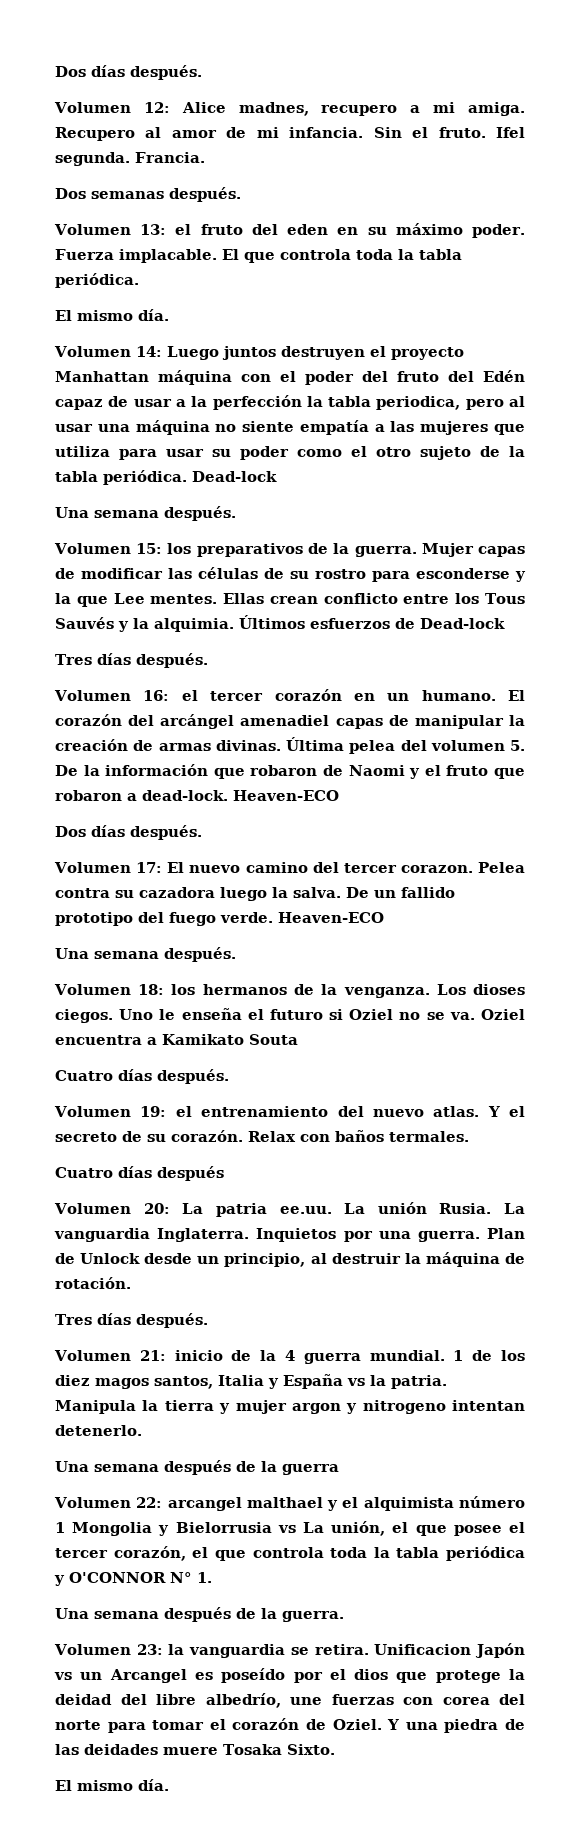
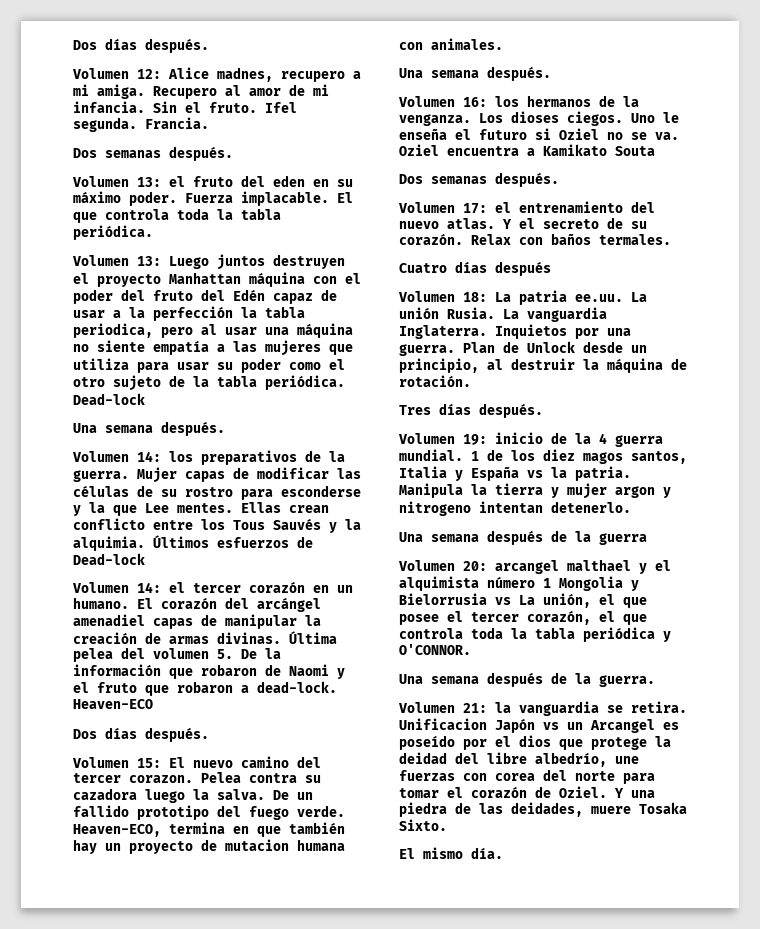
  El que controla toda la tabla periódica.
- El mismo día.
- Volumen 14: Luego juntos destruyen el proyecto Manhattan máquina con el poder del fruto del Edén capaz de usar a la perfección la tabla periodica, pero al usar una máquina no siente empatía a las mujeres que utiliza para usar su poder como el otro sujeto de la tabla periódica.
+ Volumen 13: Luego juntos destruyen el proyecto Manhattan máquina con el poder del fruto del Edén capaz de usar a la perfección la tabla periodica, pero al usar una máquina no siente empatía a las mujeres que utiliza para usar su poder como el otro sujeto de la tabla periódica.
- Volumen 15: los preparativos de la guerra.
+ Volumen 14: los preparativos de la guerra.
  Últimos esfuerzos de Dead-lock
- Tres días después.
- Volumen 16: el tercer corazón en un humano.
+ Volumen 14: el tercer corazón en un humano.
- Volumen 17: El nuevo camino del tercer corazon.
+ Volumen 15: El nuevo camino del tercer corazon.
- De un fallido prototipo del fuego verde. Heaven-ECO
+ De un fallido prototipo del fuego verde. Heaven-ECO, termina en que también hay un proyecto de mutacion humana con animales.
  Una semana después.
- Volumen 18: los hermanos de la venganza.
+ Volumen 16: los hermanos de la venganza.
  Oziel encuentra a Kamikato Souta
- Cuatro días después.
- Volumen 19: el entrenamiento del nuevo atlas.
+ Dos semanas después.
+ Volumen 17: el entrenamiento del nuevo atlas.
- Volumen 20: La patria ee.uu. La unión Rusia.
+ Volumen 18: La patria ee.uu. La unión Rusia.
- Volumen 21: inicio de la 4 guerra mundial.
+ Volumen 19: inicio de la 4 guerra mundial.
- Volumen 22: arcangel malthael y el alquimista número 1 Mongolia y Bielorrusia vs La unión, el que posee el tercer corazón, el que controla toda la tabla periódica y O'CONNOR N° 1.
+ Volumen 20: arcangel malthael y el alquimista número 1 Mongolia y Bielorrusia vs La unión, el que posee el tercer corazón, el que controla toda la tabla periódica y O'CONNOR.
- Volumen 23: la vanguardia se retira.
+ Volumen 21: la vanguardia se retira.
- Y una piedra de las deidades muere Tosaka Sixto.
+ Y una piedra de las deidades, muere Tosaka Sixto.

